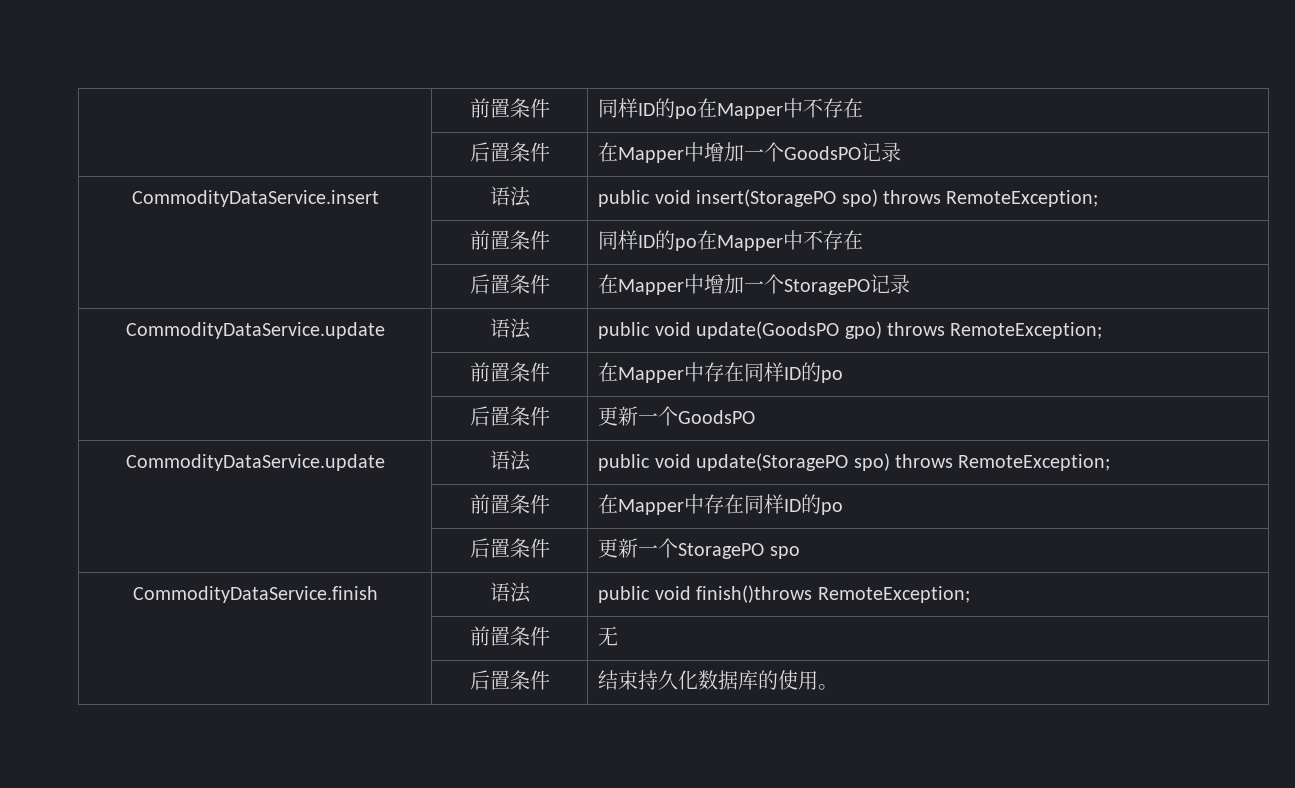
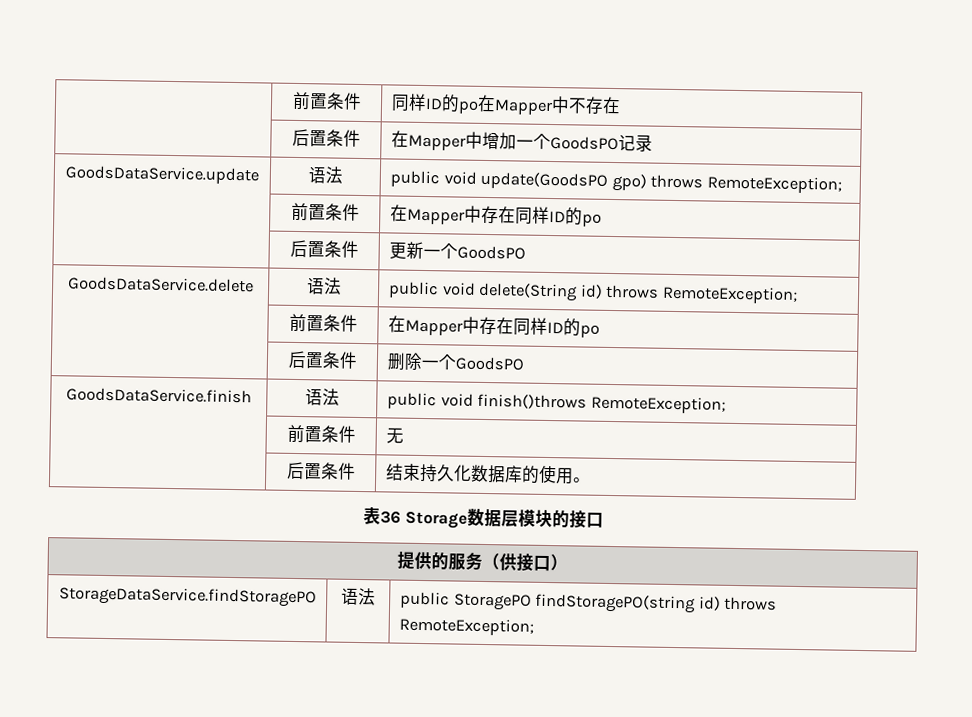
- CommodityDataService.insert | 语法 | public void insert(StoragePO spo) throws RemoteException;
- | 前置条件 | 同样ID的po在Mapper中不存在
- | 后置条件 | 在Mapper中增加一个StoragePO记录
- CommodityDataService.update | 语法 | public void update(GoodsPO gpo) throws RemoteException;
+ GoodsDataService.update | 语法 | public void update(GoodsPO gpo) throws RemoteException;
- CommodityDataService.update | 语法 | public void update(StoragePO spo) throws RemoteException;
+ GoodsDataService.delete | 语法 | public void delete(String id) throws RemoteException;
- | 后置条件 | 更新一个StoragePO spo
- CommodityDataService.finish | 语法 | public void finish()throws RemoteException;
+ | 后置条件 | 删除一个GoodsPO
+ GoodsDataService.finish | 语法 | public void finish()throws RemoteException;
+ 表36 Storage数据层模块的接口
+ 提供的服务（供接口）
+ StorageDataService.findStoragePO | 语法 | public StoragePO findStoragePO(string id) throws RemoteException;

